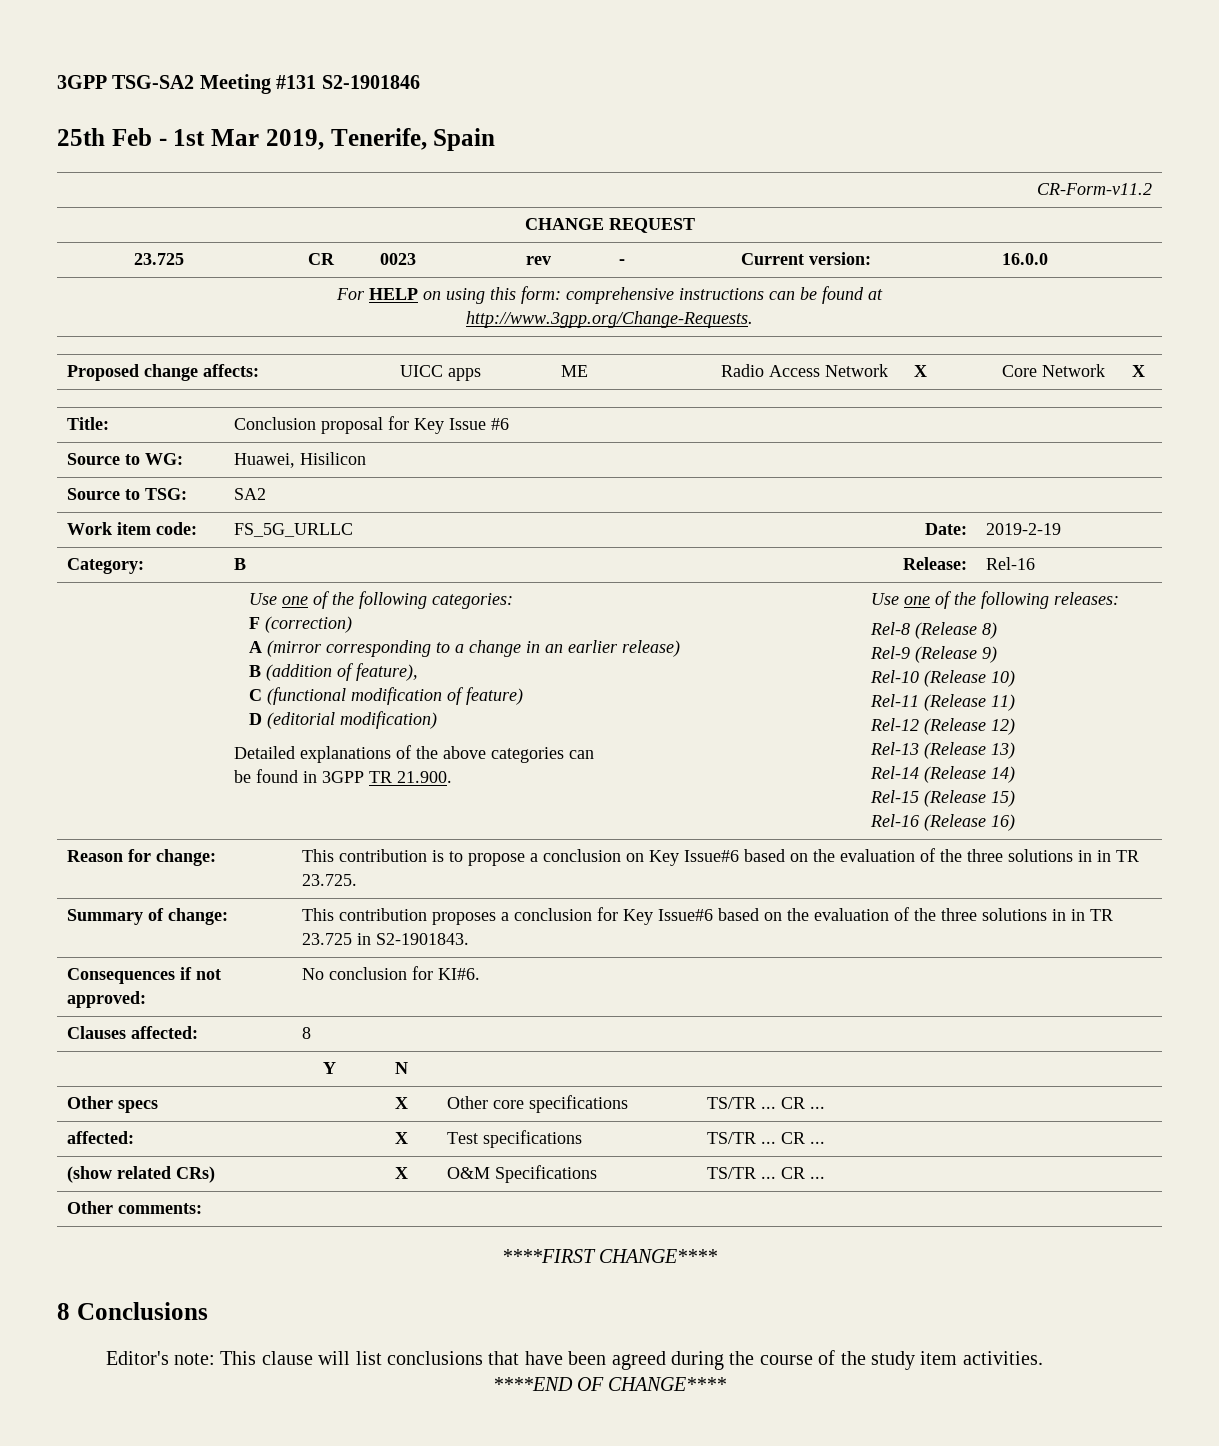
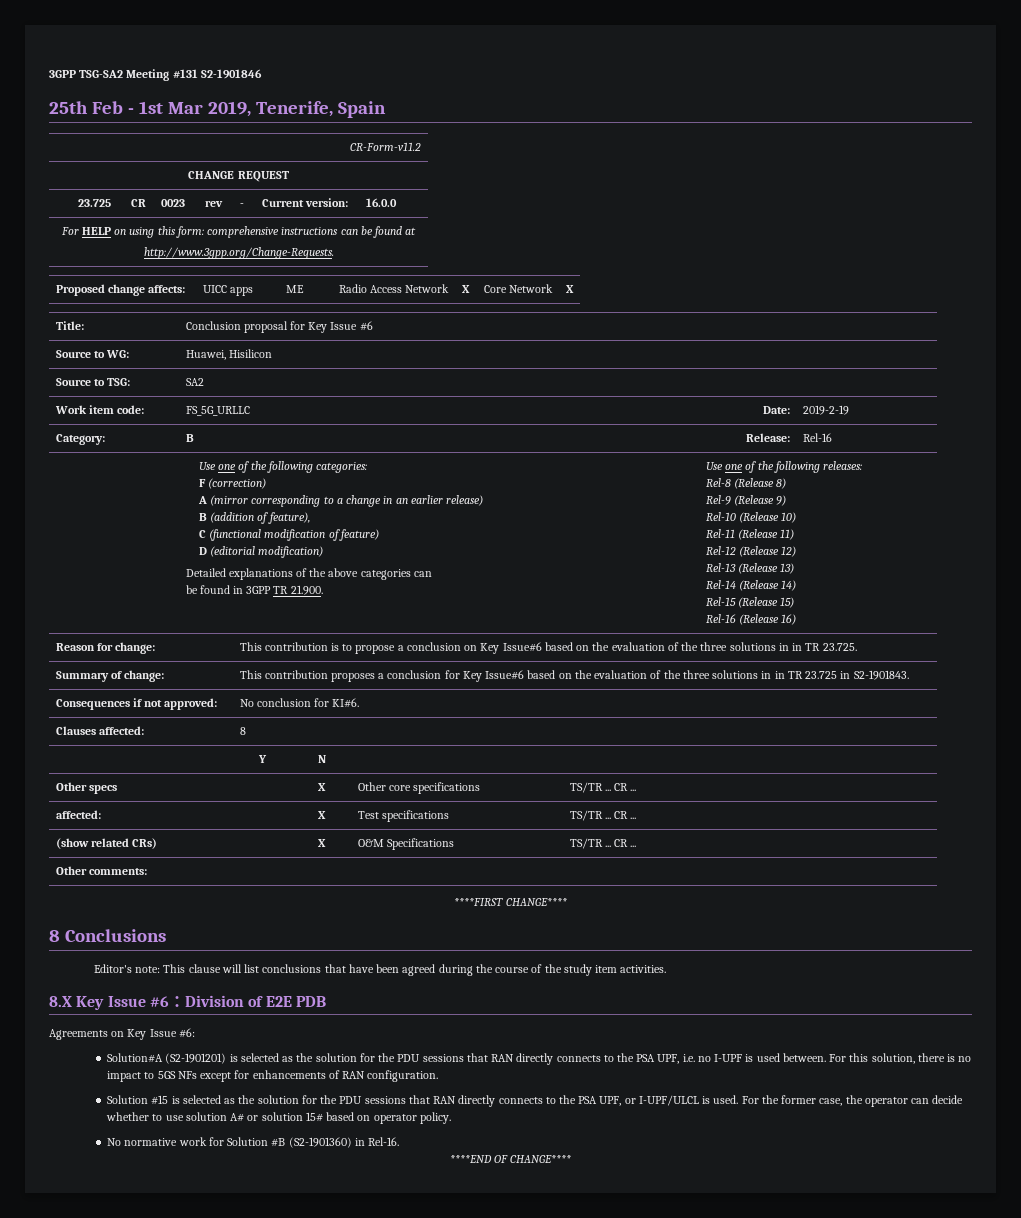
+ 8.X Key Issue #6：Division of E2E PDB
+ Agreements on Key Issue #6:
+ Solution#A (S2-1901201) is selected as the solution for the PDU sessions that RAN directly connects to the PSA UPF, i.e. no I-UPF is used between. For this solution, there is no impact to 5GS NFs except for enhancements of RAN configuration.
+ Solution #15 is selected as the solution for the PDU sessions that RAN directly connects to the PSA UPF, or I-UPF/ULCL is used. For the former case, the operator can decide whether to use solution A# or solution 15# based on operator policy.
+ No normative work for Solution #B (S2-1901360) in Rel-16.

